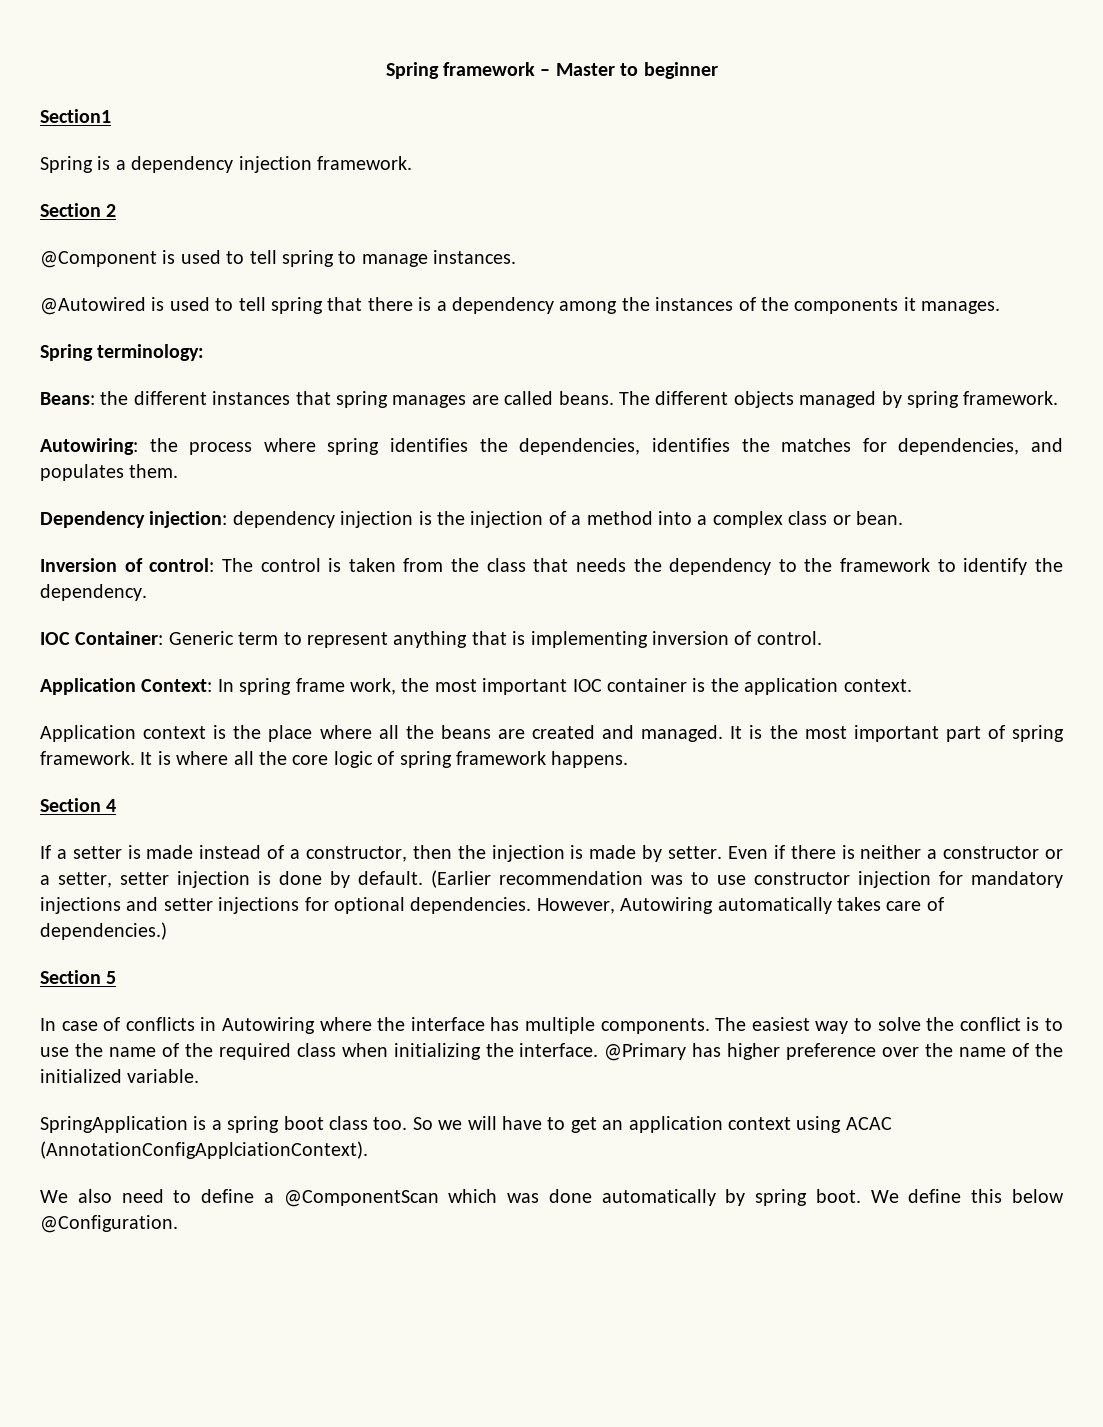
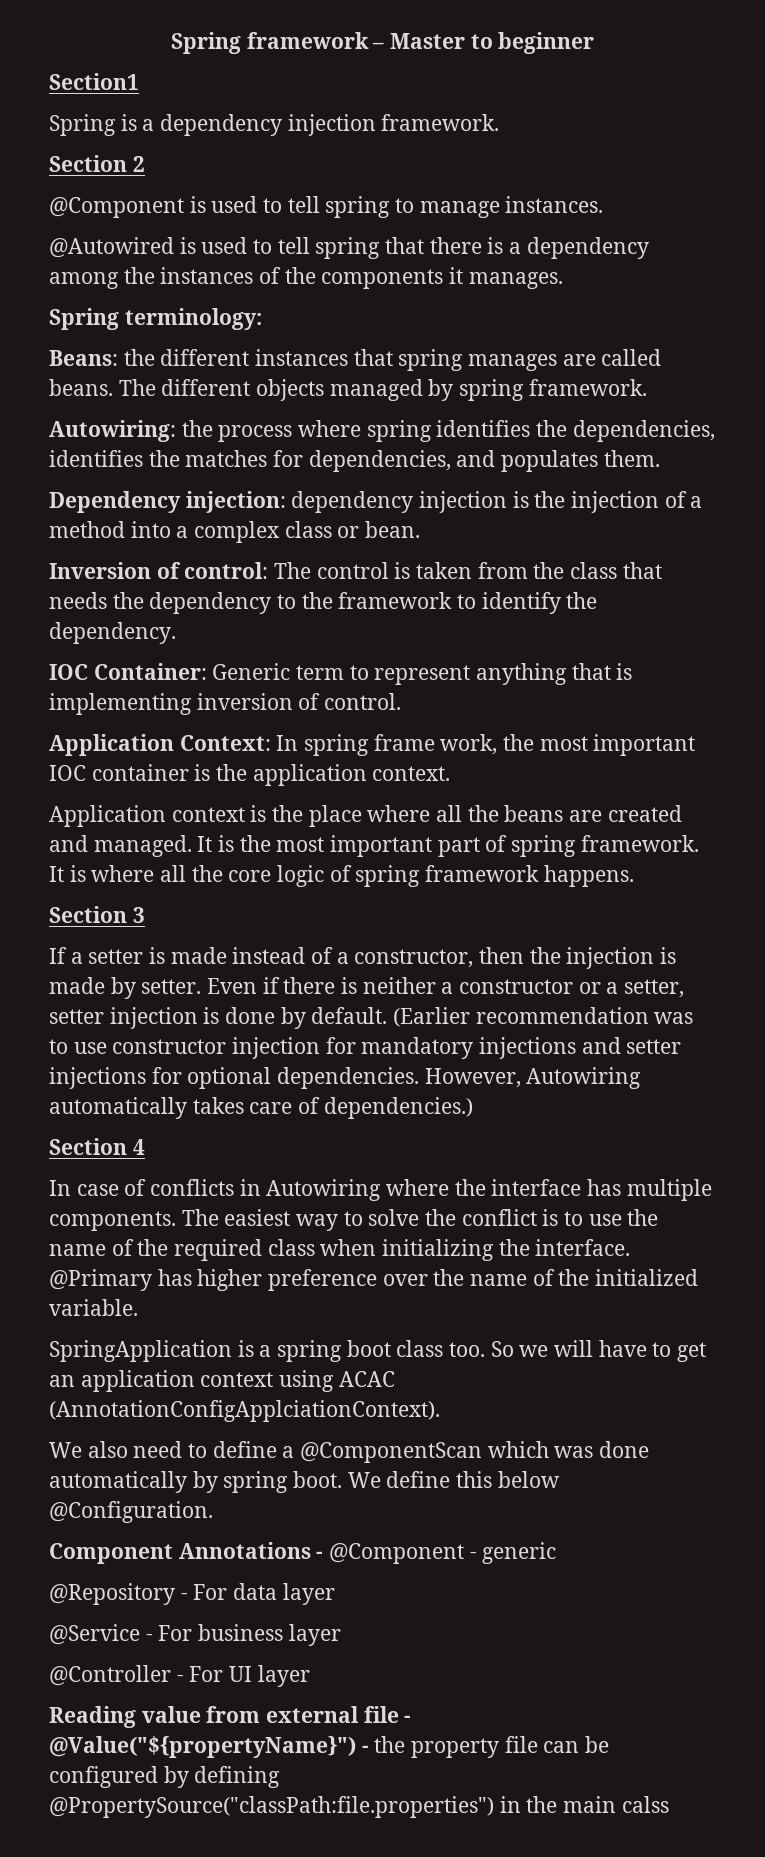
- Section 4
+ Section 3
- Section 5
+ Section 4
+ Component Annotations - @Component - generic
+ @Repository - For data layer
+ @Service - For business layer
+ @Controller - For UI layer
+ Reading value from external file - @Value("${propertyName}") - the property file can be configured by defining @PropertySource("classPath:file.properties") in the main calss

